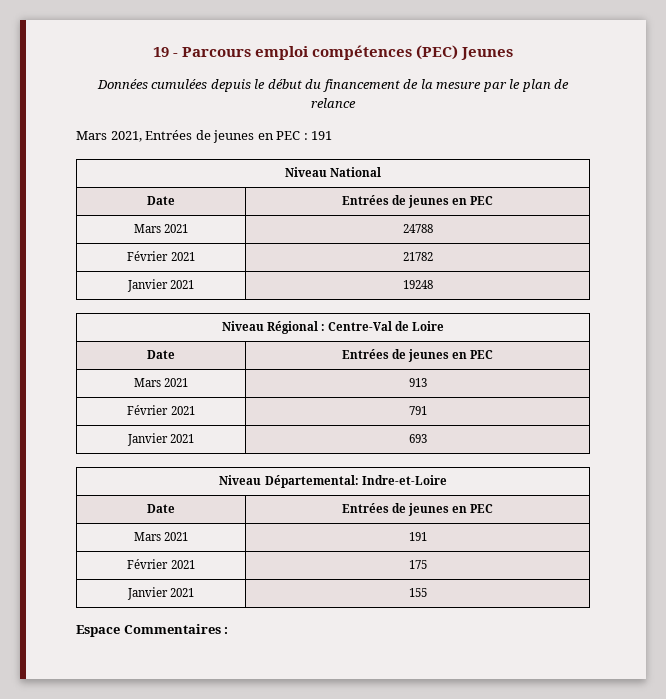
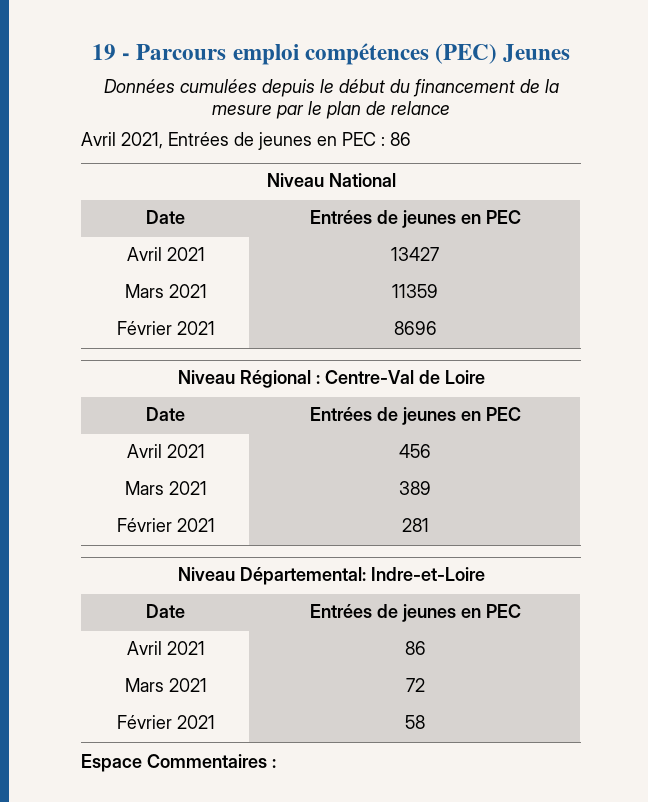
- Mars 2021, Entrées de jeunes en PEC : 191
+ Avril 2021, Entrées de jeunes en PEC : 86
- Mars 2021 | 24788
- Février 2021 | 21782
- Janvier 2021 | 19248
+ Avril 2021 | 13427
+ Mars 2021 | 11359
+ Février 2021 | 8696
- Mars 2021 | 913
- Février 2021 | 791
- Janvier 2021 | 693
+ Avril 2021 | 456
+ Mars 2021 | 389
+ Février 2021 | 281
- Mars 2021 | 191
- Février 2021 | 175
- Janvier 2021 | 155
+ Avril 2021 | 86
+ Mars 2021 | 72
+ Février 2021 | 58

